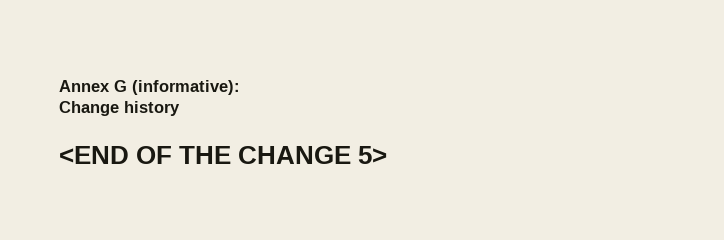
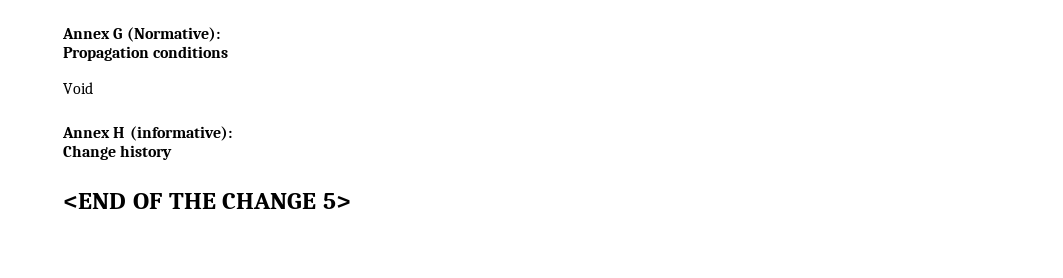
- Annex G (informative):
+ Annex G (Normative):
+ Propagation conditions
+ Void
+ Annex H (informative):

